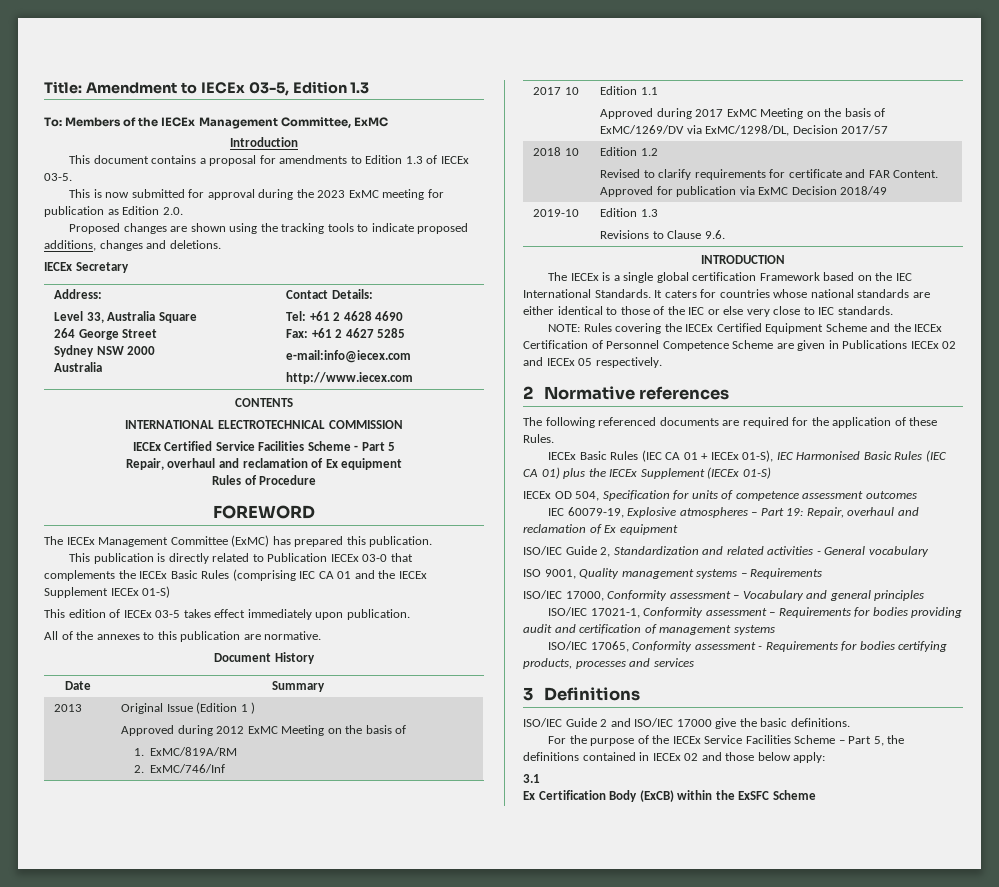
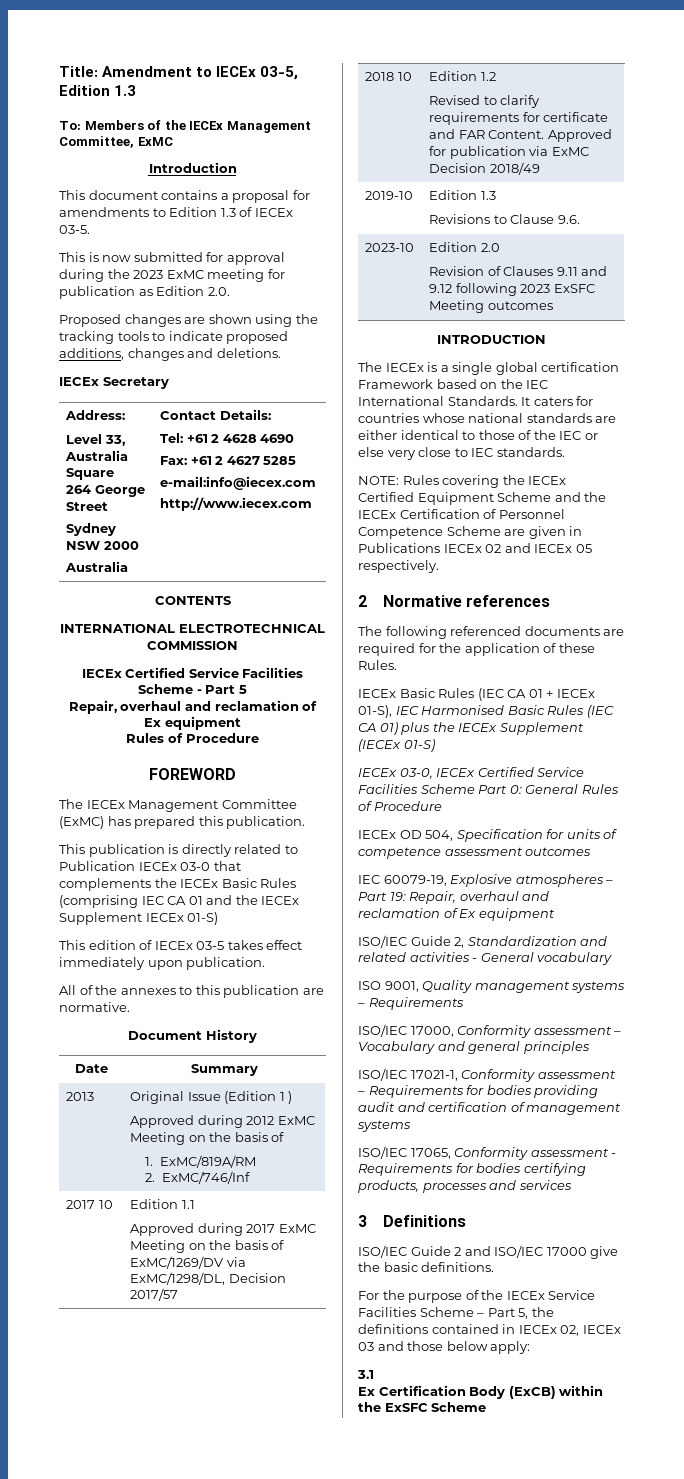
+ 2023-10 | Edition 2.0
+ Revision of Clauses 9.11 and 9.12 following 2023 ExSFC Meeting outcomes
+ IECEx 03-0, IECEx Certified Service Facilities Scheme Part 0: General Rules of Procedure
- For the purpose of the IECEx Service Facilities Scheme – Part 5, the definitions contained in IECEx 02 and those below apply:
+ For the purpose of the IECEx Service Facilities Scheme – Part 5, the definitions contained in IECEx 02, IECEx 03 and those below apply:

